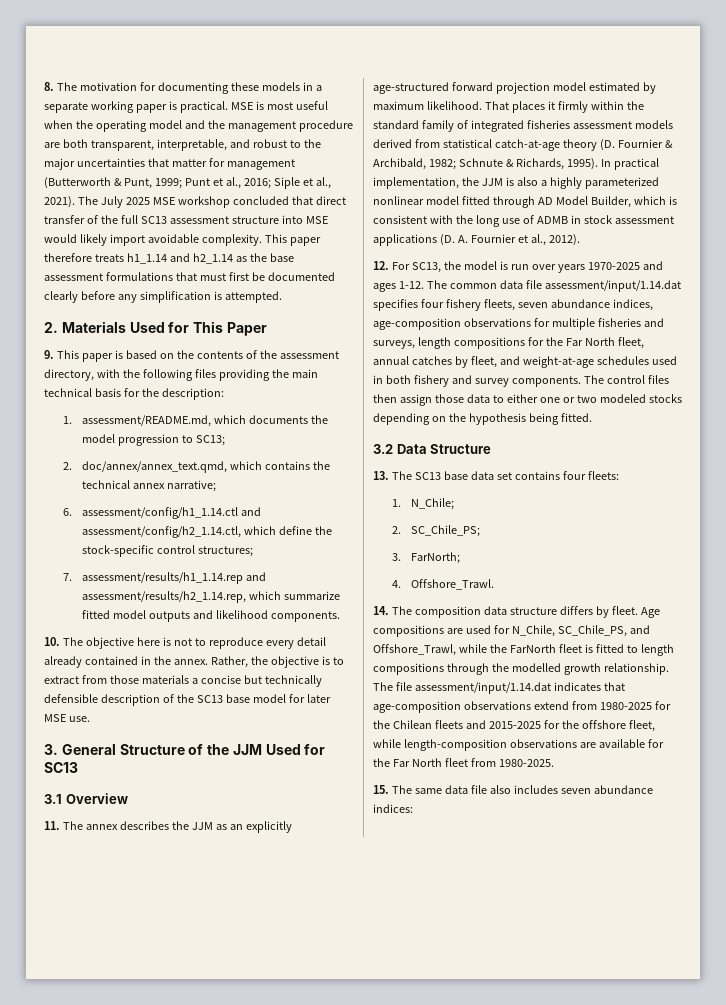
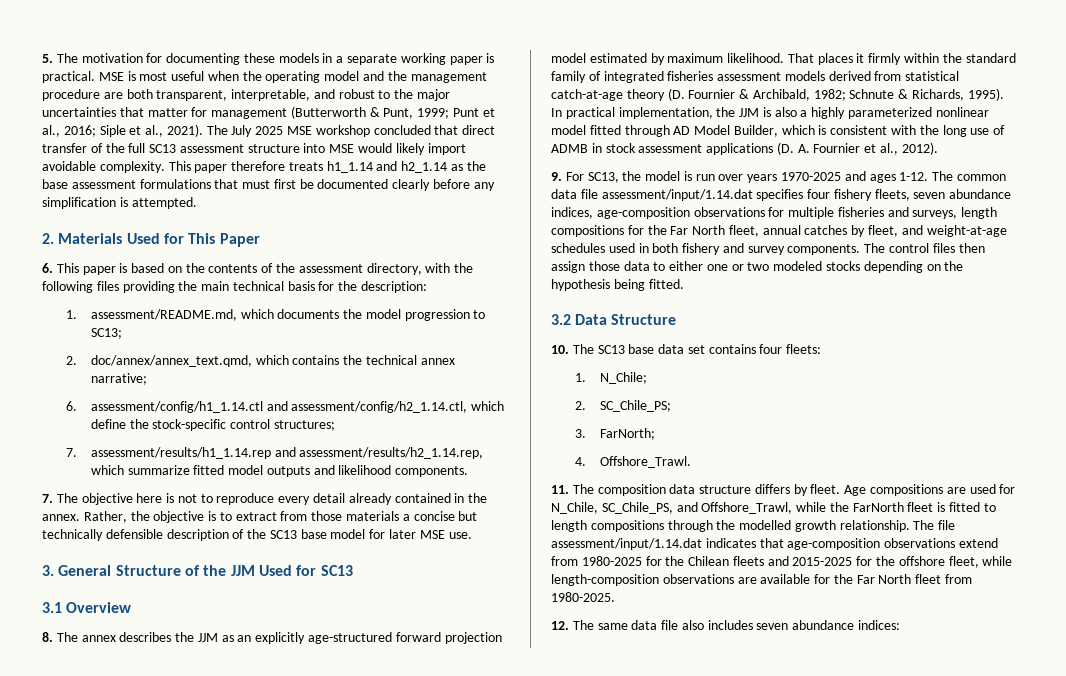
- 8. The motivation for documenting these models in a separate working paper is practical.
+ 5. The motivation for documenting these models in a separate working paper is practical.
- 9. This paper is based on the contents of the assessment directory, with the following files providing the main technical basis for the description:
+ 6. This paper is based on the contents of the assessment directory, with the following files providing the main technical basis for the description:
- 10. The objective here is not to reproduce every detail already contained in the annex.
+ 7. The objective here is not to reproduce every detail already contained in the annex.
- 11. The annex describes the JJM as an explicitly age-structured forward projection model estimated by maximum likelihood.
+ 8. The annex describes the JJM as an explicitly age-structured forward projection model estimated by maximum likelihood.
- 12. For SC13, the model is run over years 1970-2025 and ages 1-12.
+ 9. For SC13, the model is run over years 1970-2025 and ages 1-12.
- 13. The SC13 base data set contains four fleets:
+ 10. The SC13 base data set contains four fleets:
- 14. The composition data structure differs by fleet.
+ 11. The composition data structure differs by fleet.
- 15. The same data file also includes seven abundance indices:
+ 12. The same data file also includes seven abundance indices:

